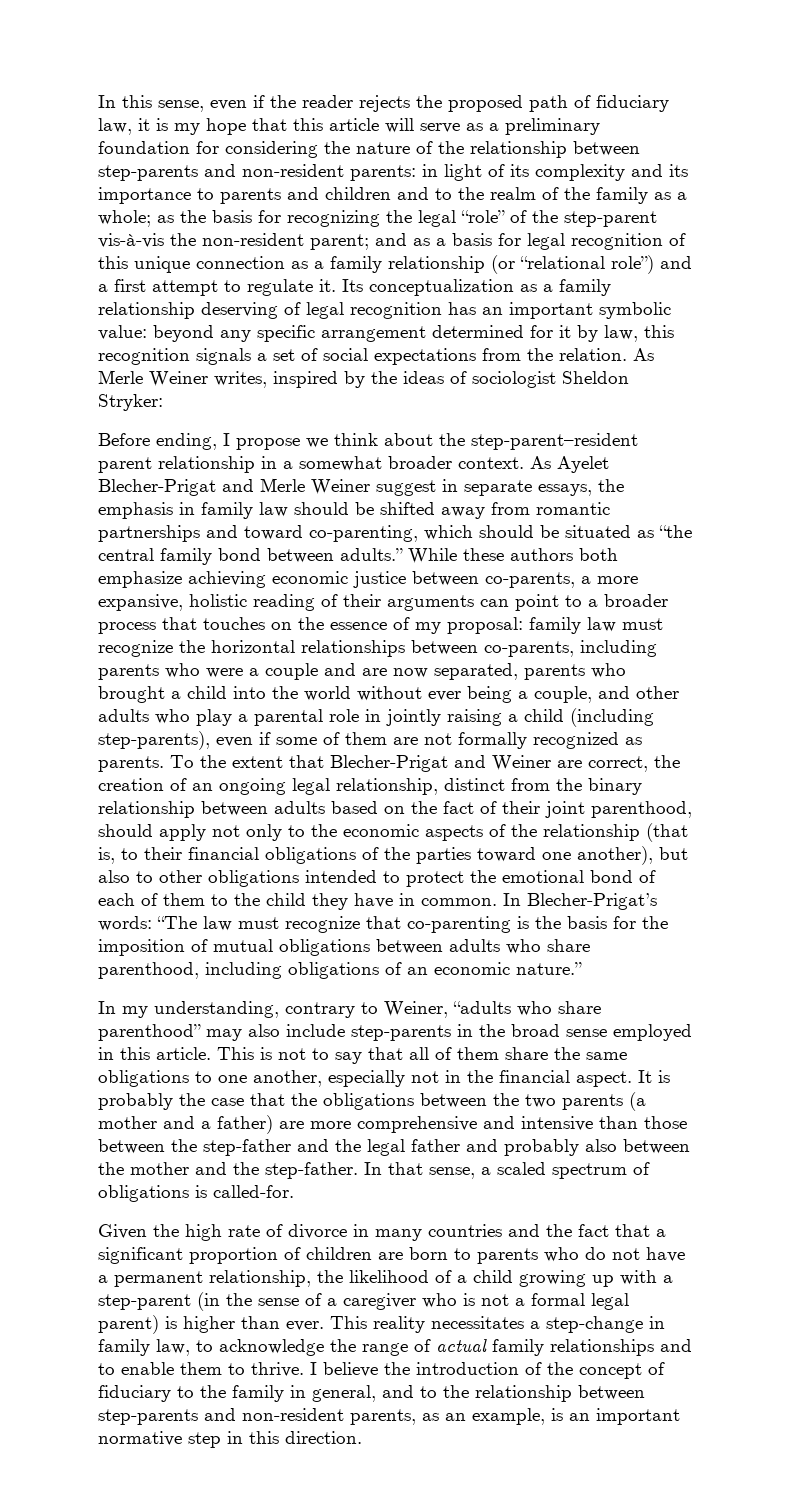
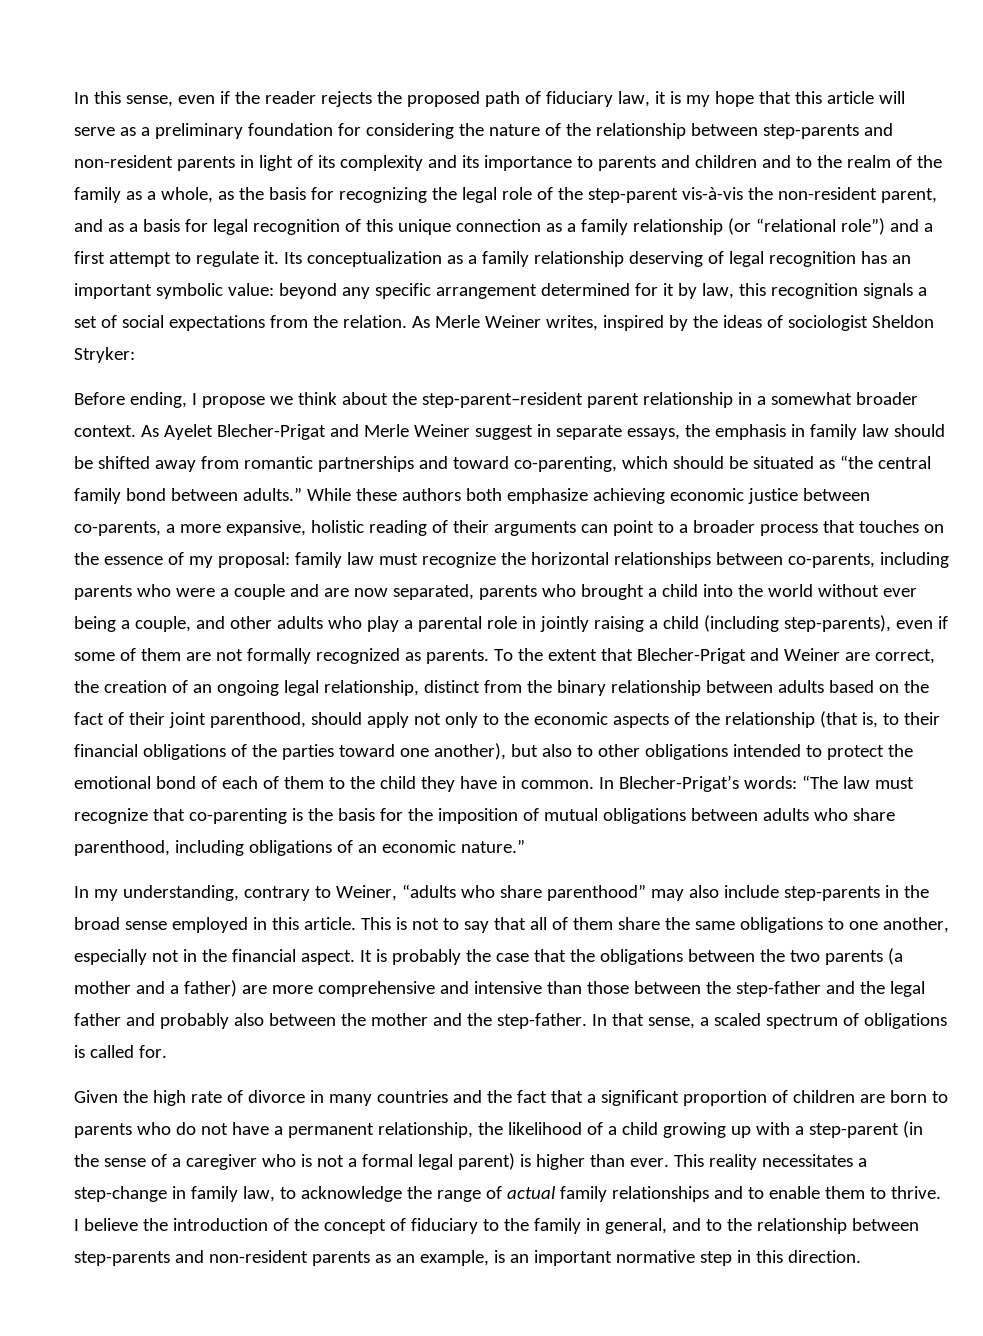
- In this sense, even if the reader rejects the proposed path of fiduciary law, it is my hope that this article will serve as a preliminary foundation for considering the nature of the relationship between step-parents and non-resident parents: in light of its complexity and its importance to parents and children and to the realm of the family as a whole; as the basis for recognizing the legal “role” of the step-parent vis-à-vis the non-resident parent; and as a basis for legal recognition of this unique connection as a family relationship (or “relational role”) and a first attempt to regulate it.
+ In this sense, even if the reader rejects the proposed path of fiduciary law, it is my hope that this article will serve as a preliminary foundation for considering the nature of the relationship between step-parents and non-resident parents in light of its complexity and its importance to parents and children and to the realm of the family as a whole, as the basis for recognizing the legal role of the step-parent vis-à-vis the non-resident parent, and as a basis for legal recognition of this unique connection as a family relationship (or “relational role”) and a first attempt to regulate it.
- In that sense, a scaled spectrum of obligations is called-for.
+ In that sense, a scaled spectrum of obligations is called for.
- I believe the introduction of the concept of fiduciary to the family in general, and to the relationship between step-parents and non-resident parents, as an example, is an important normative step in this direction.
+ I believe the introduction of the concept of fiduciary to the family in general, and to the relationship between step-parents and non-resident parents as an example, is an important normative step in this direction.

